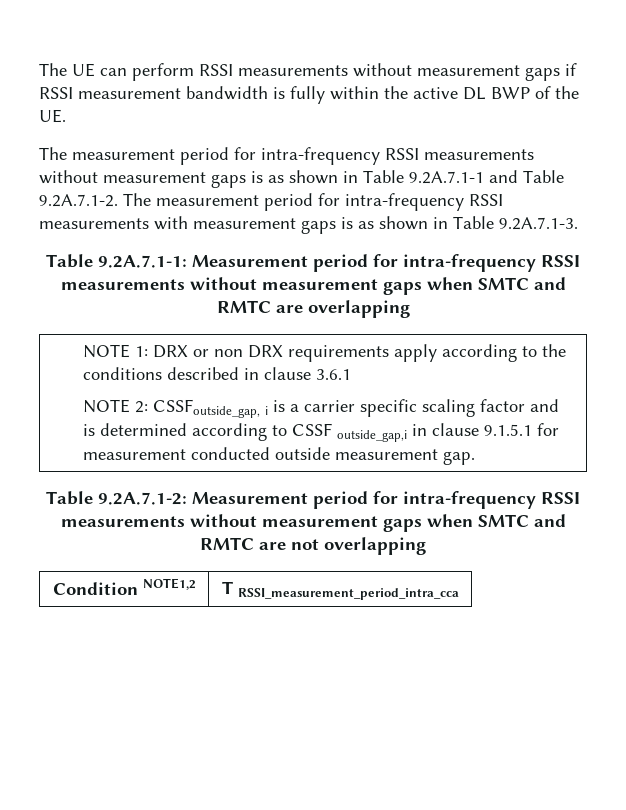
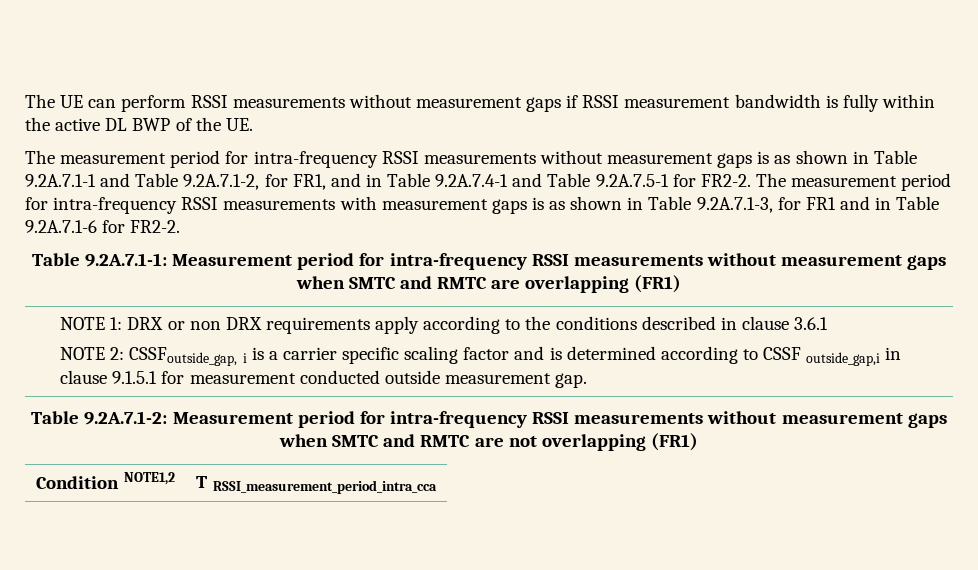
- The measurement period for intra-frequency RSSI measurements without measurement gaps is as shown in Table 9.2A.7.1-1 and Table 9.2A.7.1-2. The measurement period for intra-frequency RSSI measurements with measurement gaps is as shown in Table 9.2A.7.1-3.
+ The measurement period for intra-frequency RSSI measurements without measurement gaps is as shown in Table 9.2A.7.1-1 and Table 9.2A.7.1-2, for FR1, and in Table 9.2A.7.4-1 and Table 9.2A.7.5-1 for FR2-2. The measurement period for intra-frequency RSSI measurements with measurement gaps is as shown in Table 9.2A.7.1-3, for FR1 and in Table 9.2A.7.1-6 for FR2-2.
- Table 9.2A.7.1-1: Measurement period for intra-frequency RSSI measurements without measurement gaps when SMTC and RMTC are overlapping
+ Table 9.2A.7.1-1: Measurement period for intra-frequency RSSI measurements without measurement gaps when SMTC and RMTC are overlapping (FR1)
- Table 9.2A.7.1-2: Measurement period for intra-frequency RSSI measurements without measurement gaps when SMTC and RMTC are not overlapping
+ Table 9.2A.7.1-2: Measurement period for intra-frequency RSSI measurements without measurement gaps when SMTC and RMTC are not overlapping (FR1)

